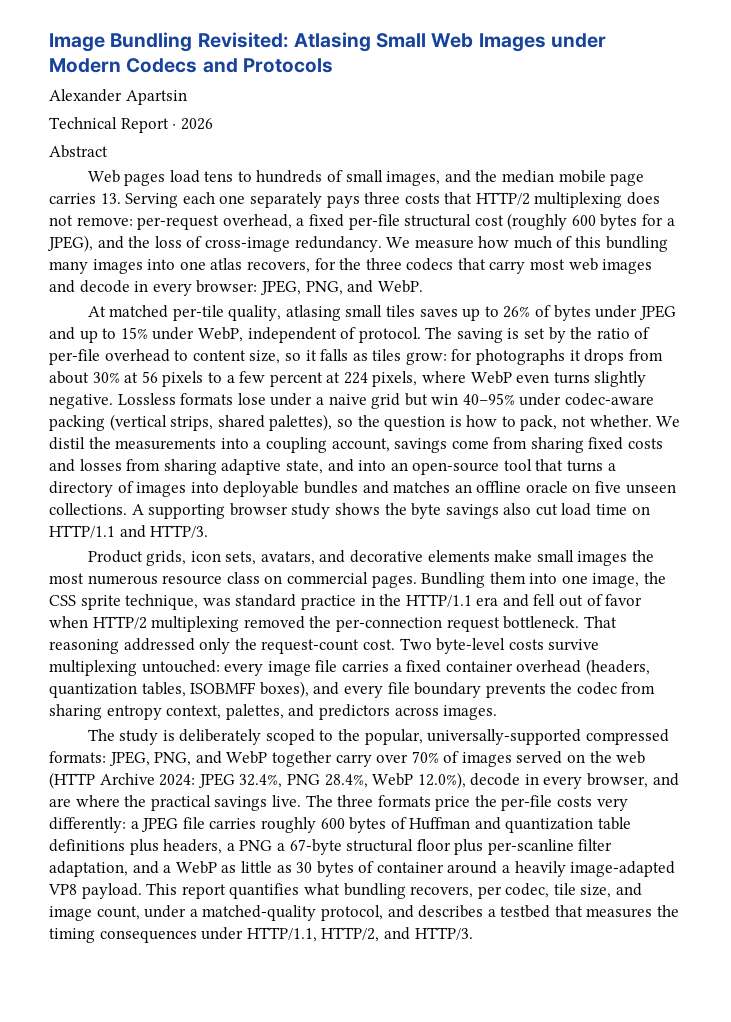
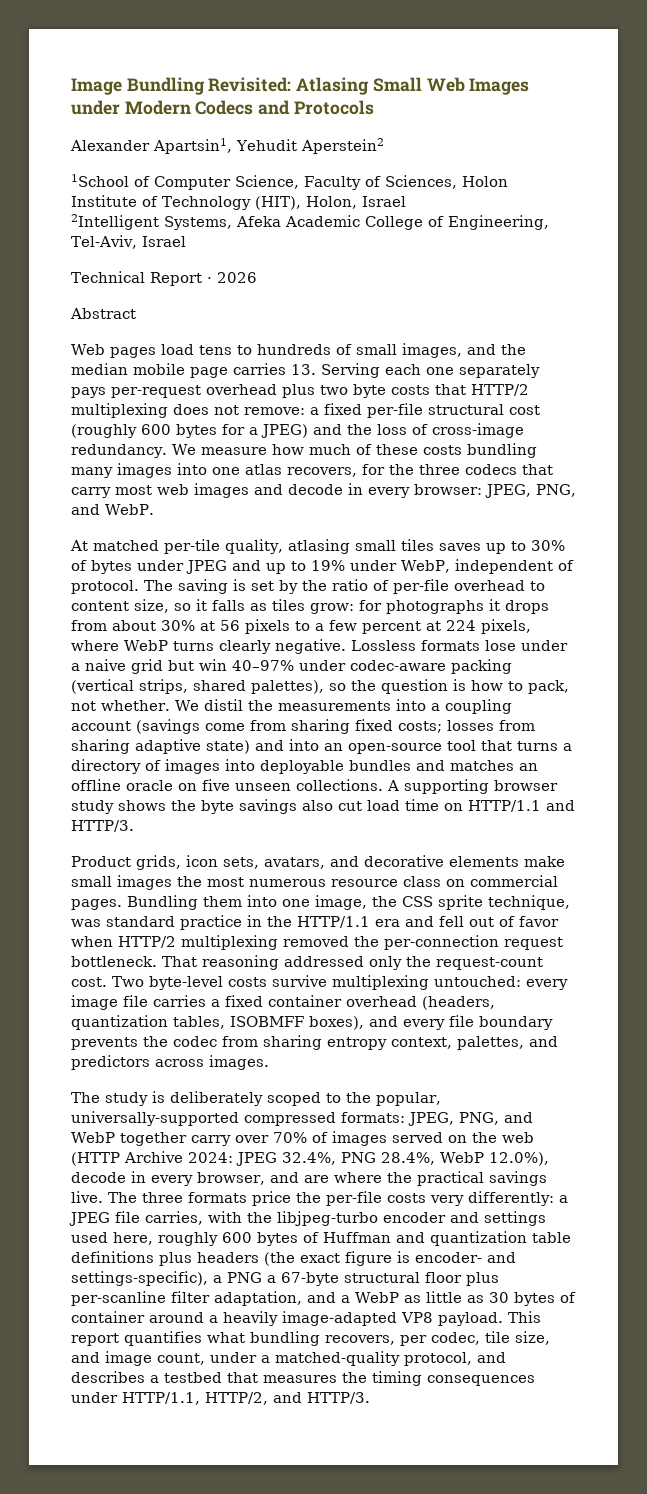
- Alexander Apartsin
+ Alexander Apartsin1, Yehudit Aperstein2
+ 1School of Computer Science, Faculty of Sciences, Holon Institute of Technology (HIT), Holon, Israel
+ 2Intelligent Systems, Afeka Academic College of Engineering, Tel-Aviv, Israel
- Web pages load tens to hundreds of small images, and the median mobile page carries 13. Serving each one separately pays three costs that HTTP/2 multiplexing does not remove: per-request overhead, a fixed per-file structural cost (roughly 600 bytes for a JPEG), and the loss of cross-image redundancy.
+ Web pages load tens to hundreds of small images, and the median mobile page carries 13. Serving each one separately pays per-request overhead plus two byte costs that HTTP/2 multiplexing does not remove: a fixed per-file structural cost (roughly 600 bytes for a JPEG) and the loss of cross-image redundancy.
- We measure how much of this bundling many images into one atlas recovers, for the three codecs that carry most web images and decode in every browser: JPEG, PNG, and WebP.
+ We measure how much of these costs bundling many images into one atlas recovers, for the three codecs that carry most web images and decode in every browser: JPEG, PNG, and WebP.
- At matched per-tile quality, atlasing small tiles saves up to 26% of bytes under JPEG and up to 15% under WebP, independent of protocol.
+ At matched per-tile quality, atlasing small tiles saves up to 30% of bytes under JPEG and up to 19% under WebP, independent of protocol.
- The saving is set by the ratio of per-file overhead to content size, so it falls as tiles grow: for photographs it drops from about 30% at 56 pixels to a few percent at 224 pixels, where WebP even turns slightly negative.
+ The saving is set by the ratio of per-file overhead to content size, so it falls as tiles grow: for photographs it drops from about 30% at 56 pixels to a few percent at 224 pixels, where WebP turns clearly negative.
- Lossless formats lose under a naive grid but win 40–95% under codec-aware packing (vertical strips, shared palettes), so the question is how to pack, not whether.
+ Lossless formats lose under a naive grid but win 40–97% under codec-aware packing (vertical strips, shared palettes), so the question is how to pack, not whether.
- We distil the measurements into a coupling account, savings come from sharing fixed costs and losses from sharing adaptive state, and into an open-source tool that turns a directory of images into deployable bundles and matches an offline oracle on five unseen collections.
+ We distil the measurements into a coupling account (savings come from sharing fixed costs; losses from sharing adaptive state) and into an open-source tool that turns a directory of images into deployable bundles and matches an offline oracle on five unseen collections.
- The three formats price the per-file costs very differently: a JPEG file carries roughly 600 bytes of Huffman and quantization table definitions plus headers, a PNG a 67-byte structural floor plus per-scanline filter adaptation, and a WebP as little as 30 bytes of container around a heavily image-adapted VP8 payload.
+ The three formats price the per-file costs very differently: a JPEG file carries, with the libjpeg-turbo encoder and settings used here, roughly 600 bytes of Huffman and quantization table definitions plus headers (the exact figure is encoder- and settings-specific), a PNG a 67-byte structural floor plus per-scanline filter adaptation, and a WebP as little as 30 bytes of container around a heavily image-adapted VP8 payload.

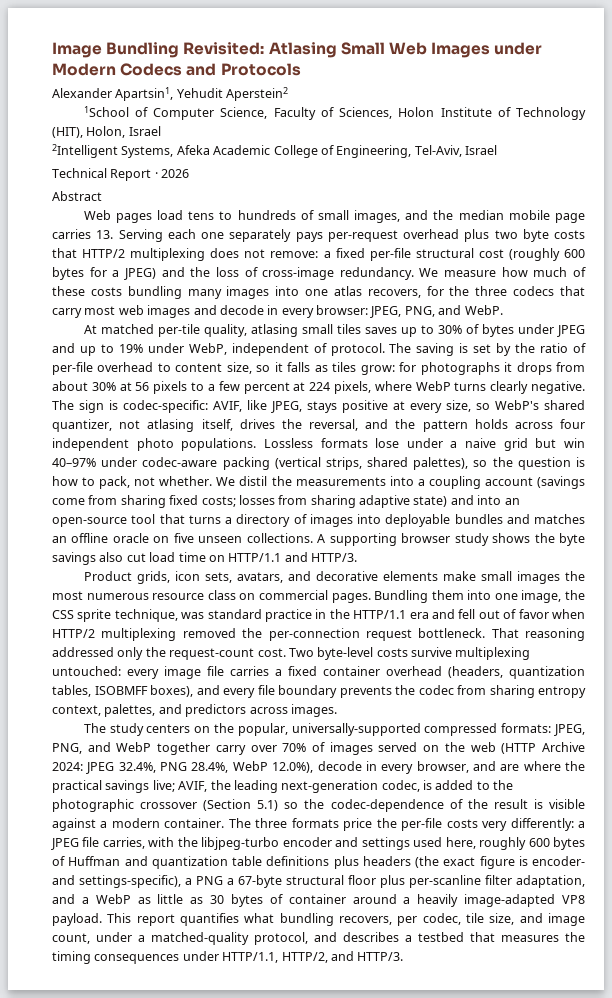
+ The sign is codec-specific: AVIF, like JPEG, stays positive at every size, so WebP's shared quantizer, not atlasing itself, drives the reversal, and the pattern holds across four independent photo populations.
- The study is deliberately scoped to the popular, universally-supported compressed formats: JPEG, PNG, and WebP together carry over 70% of images served on the web (HTTP Archive 2024: JPEG 32.4%, PNG 28.4%, WebP 12.0%), decode in every browser, and are where the practical savings live.
+ The study centers on the popular, universally-supported compressed formats: JPEG, PNG, and WebP together carry over 70% of images served on the web (HTTP Archive 2024: JPEG 32.4%, PNG 28.4%, WebP 12.0%), decode in every browser, and are where the practical savings live; AVIF, the leading next-generation codec, is added to the photographic crossover (Section 5.1) so the codec-dependence of the result is visible against a modern container.

